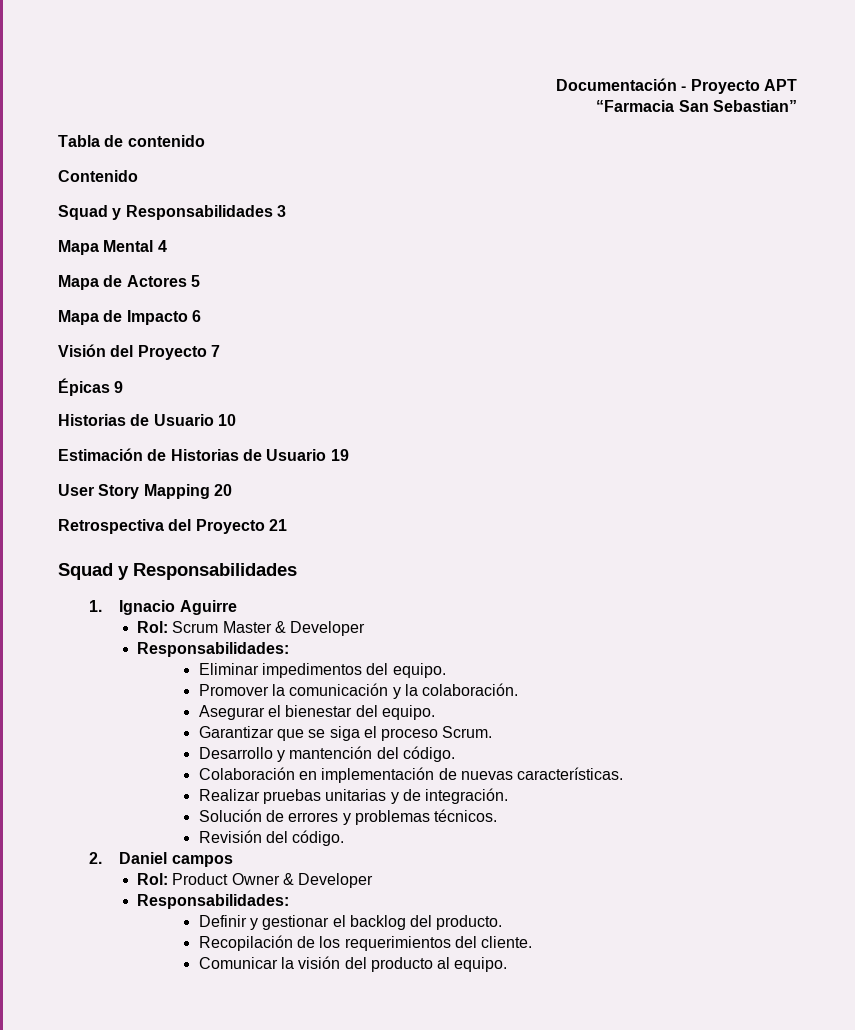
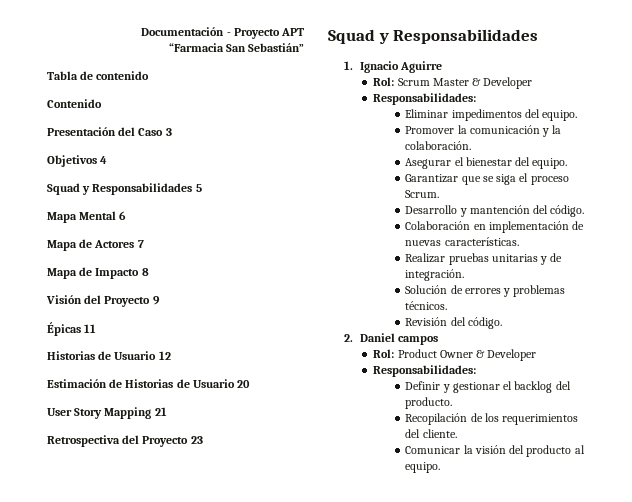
- “Farmacia San Sebastian”
+ “Farmacia San Sebastián”
- Squad y Responsabilidades 3
+ Presentación del Caso 3
+ Objetivos 4
+ Squad y Responsabilidades 5
- Mapa Mental 4
+ Mapa Mental 6
- Mapa de Actores 5
+ Mapa de Actores 7
- Mapa de Impacto 6
+ Mapa de Impacto 8
- Visión del Proyecto 7
+ Visión del Proyecto 9
- Épicas 9
- Historias de Usuario 10
+ Épicas 11
+ Historias de Usuario 12
- Estimación de Historias de Usuario 19
+ Estimación de Historias de Usuario 20
- User Story Mapping 20
+ User Story Mapping 21
- Retrospectiva del Proyecto 21
+ Retrospectiva del Proyecto 23

